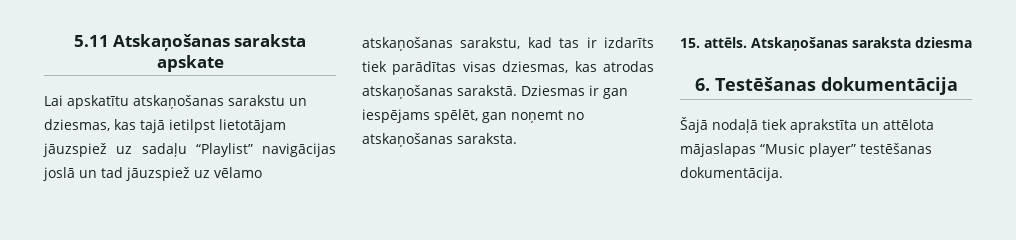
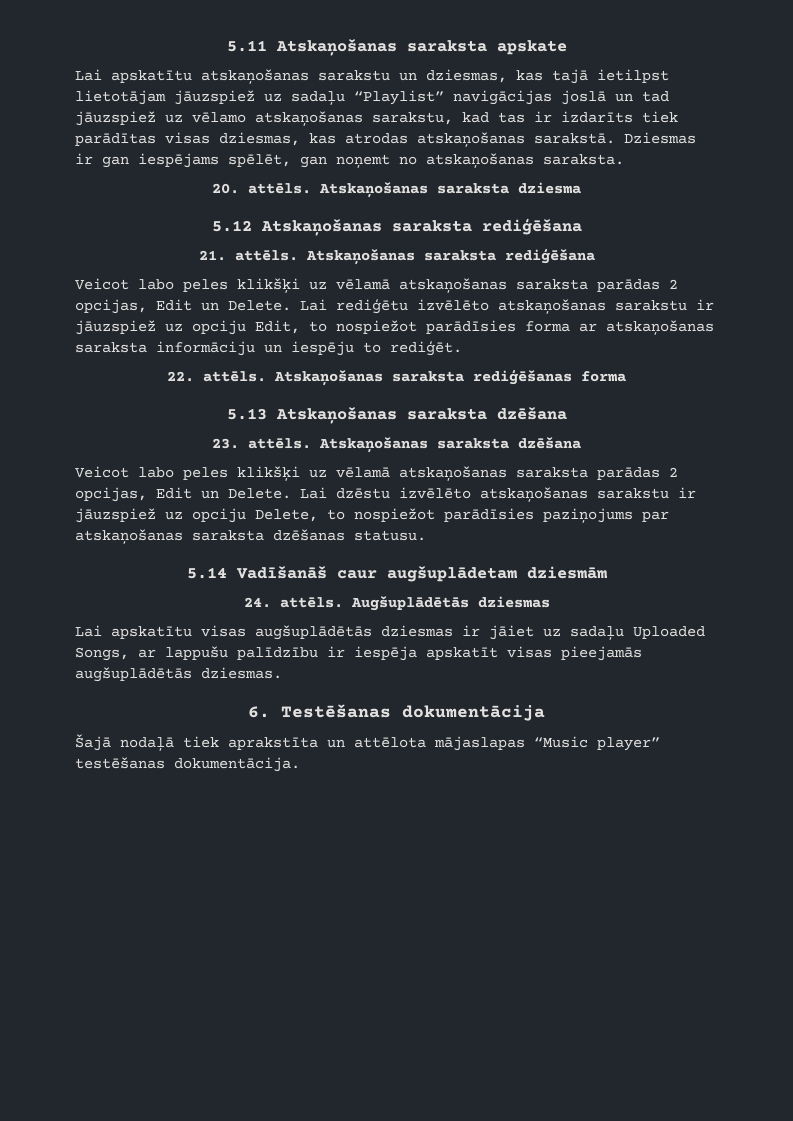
- 15. attēls.
+ 20. attēls.
+ 5.12 Atskaņošanas saraksta rediģēšana
+ 21. attēls. Atskaņošanas saraksta rediģēšana
+ Veicot labo peles klikšķi uz vēlamā atskaņošanas saraksta parādas 2 opcijas, Edit un Delete. Lai rediģētu izvēlēto atskaņošanas sarakstu ir jāuzspiež uz opciju Edit, to nospiežot parādīsies forma ar atskaņošanas saraksta informāciju un iespēju to rediģēt.
+ 22. attēls. Atskaņošanas saraksta rediģēšanas forma
+ 5.13 Atskaņošanas saraksta dzēšana
+ 23. attēls. Atskaņošanas saraksta dzēšana
+ Veicot labo peles klikšķi uz vēlamā atskaņošanas saraksta parādas 2 opcijas, Edit un Delete. Lai dzēstu izvēlēto atskaņošanas sarakstu ir jāuzspiež uz opciju Delete, to nospiežot parādīsies paziņojums par atskaņošanas saraksta dzēšanas statusu.
+ 5.14 Vadīšanāš caur augšuplādetam dziesmām
+ 24. attēls. Augšuplādētās dziesmas
+ Lai apskatītu visas augšuplādētās dziesmas ir jāiet uz sadaļu Uploaded Songs, ar lappušu palīdzību ir iespēja apskatīt visas pieejamās augšuplādētās dziesmas.

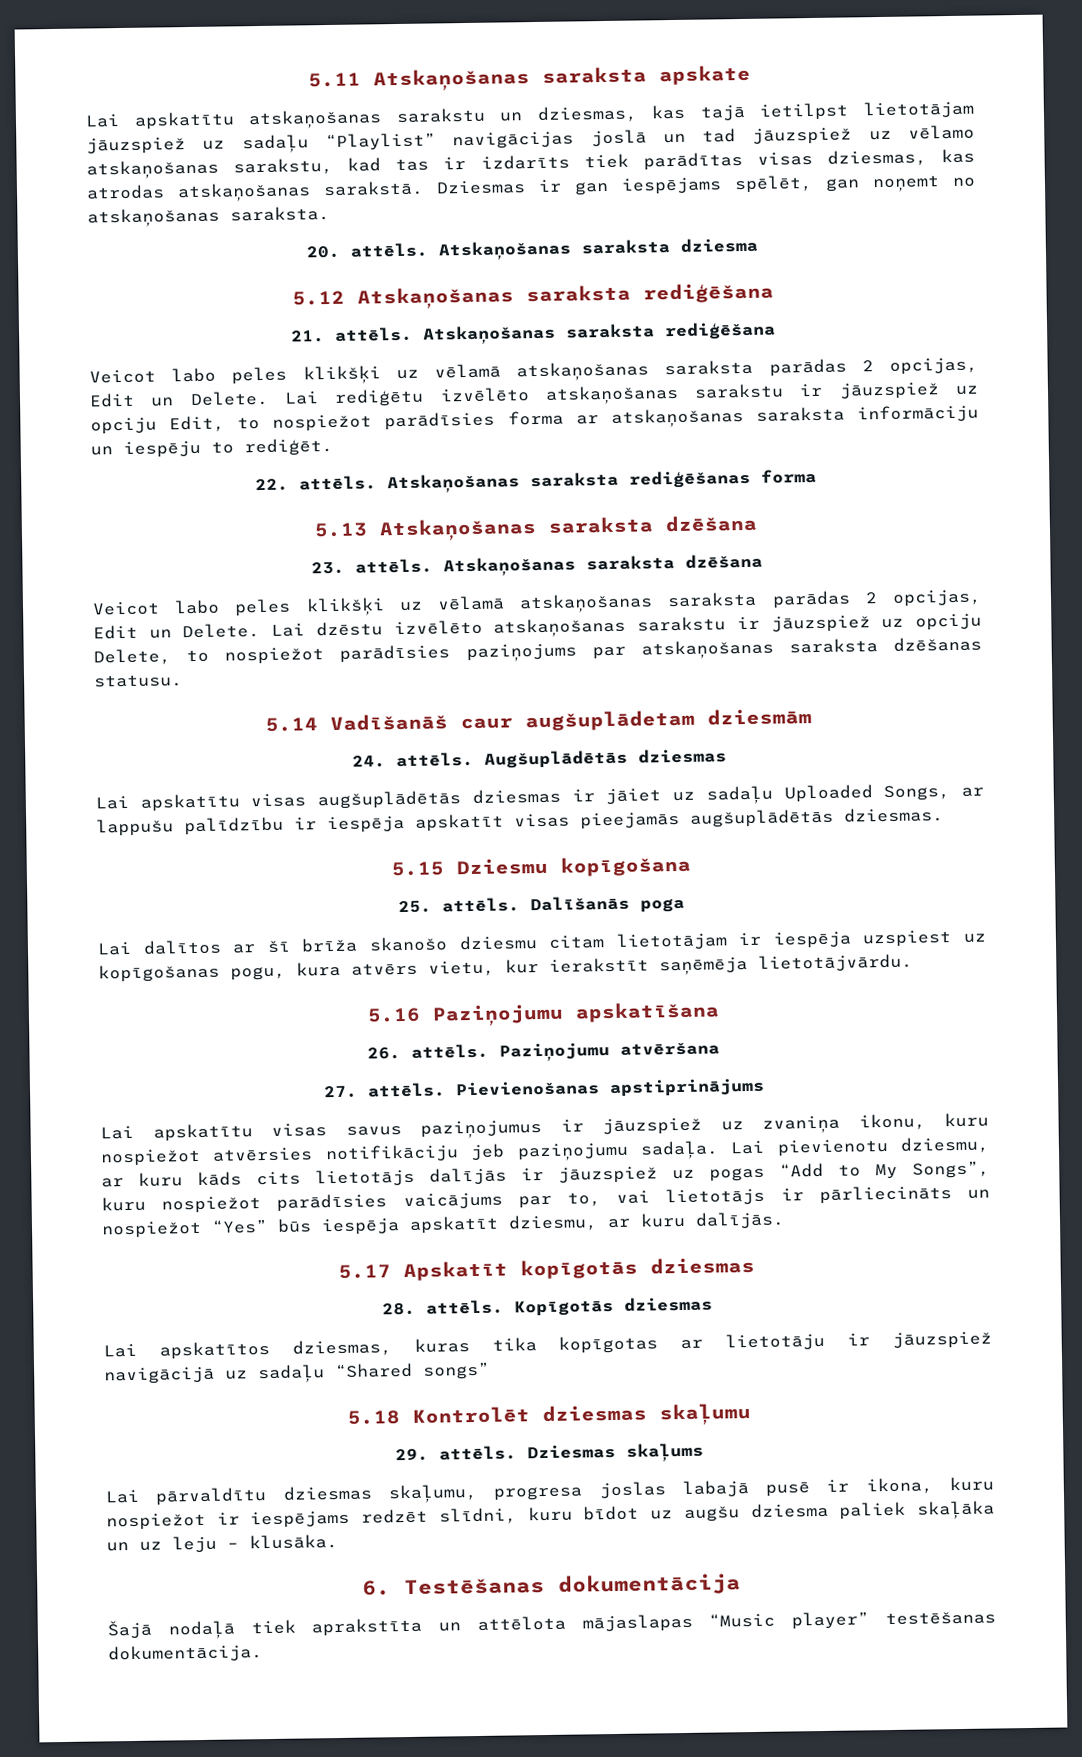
+ 5.15 Dziesmu kopīgošana
+ 25. attēls. Dalīšanās poga
+ Lai dalītos ar šī brīža skanošo dziesmu citam lietotājam ir iespēja uzspiest uz kopīgošanas pogu, kura atvērs vietu, kur ierakstīt saņēmēja lietotājvārdu.
+ 5.16 Paziņojumu apskatīšana
+ 26. attēls. Paziņojumu atvēršana
+ 27. attēls. Pievienošanas apstiprinājums
+ Lai apskatītu visas savus paziņojumus ir jāuzspiež uz zvaniņa ikonu, kuru nospiežot atvērsies notifikāciju jeb paziņojumu sadaļa. Lai pievienotu dziesmu, ar kuru kāds cits lietotājs dalījās ir jāuzspiež uz pogas “Add to My Songs”, kuru nospiežot parādīsies vaicājums par to, vai lietotājs ir pārliecināts un nospiežot “Yes” būs iespēja apskatīt dziesmu, ar kuru dalījās.
+ 5.17 Apskatīt kopīgotās dziesmas
+ 28. attēls. Kopīgotās dziesmas
+ Lai apskatītos dziesmas, kuras tika kopīgotas ar lietotāju ir jāuzspiež navigācijā uz sadaļu “Shared songs”
+ 5.18 Kontrolēt dziesmas skaļumu
+ 29. attēls. Dziesmas skaļums
+ Lai pārvaldītu dziesmas skaļumu, progresa joslas labajā pusē ir ikona, kuru nospiežot ir iespējams redzēt slīdni, kuru bīdot uz augšu dziesma paliek skaļāka un uz leju – klusāka.

